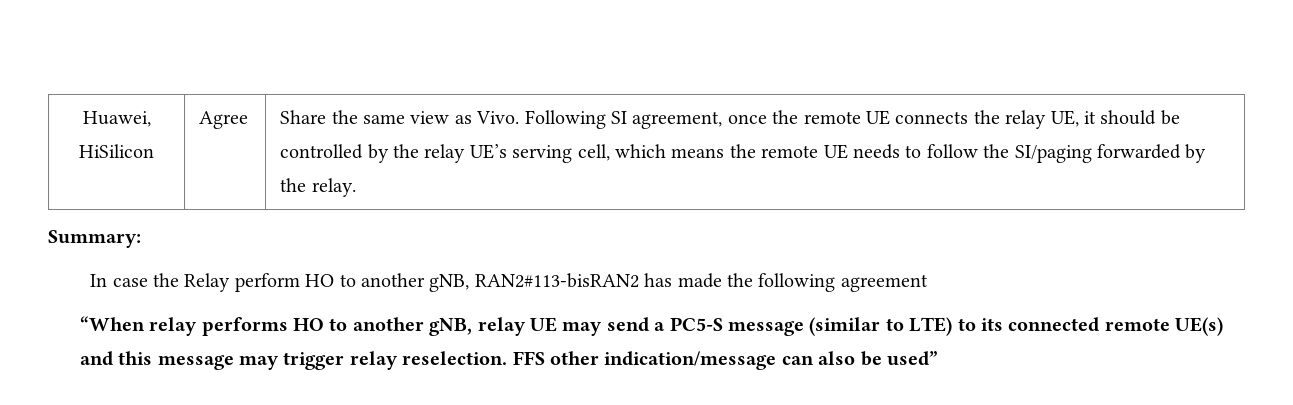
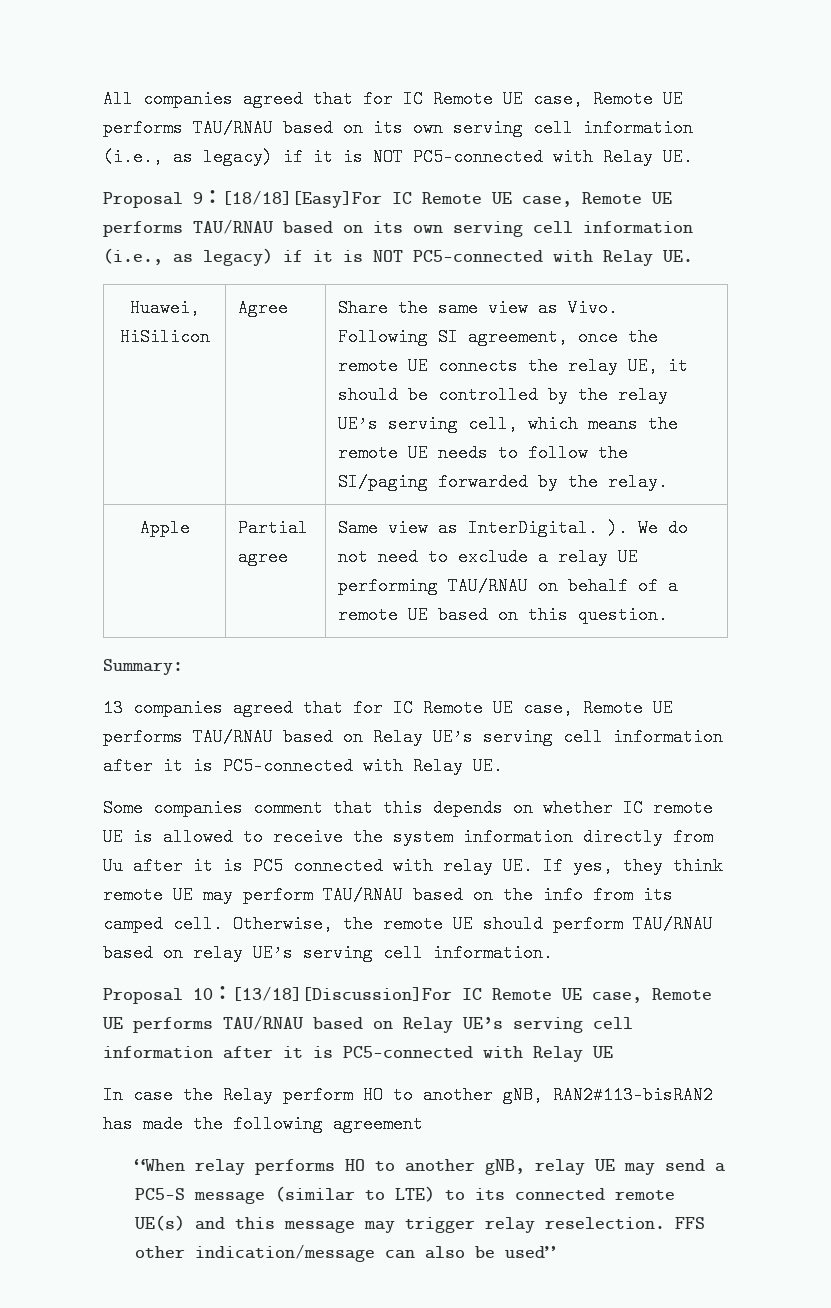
+ All companies agreed that for IC Remote UE case, Remote UE performs TAU/RNAU based on its own serving cell information (i.e., as legacy) if it is NOT PC5-connected with Relay UE.
+ Proposal 9：[18/18][Easy]For IC Remote UE case, Remote UE performs TAU/RNAU based on its own serving cell information (i.e., as legacy) if it is NOT PC5-connected with Relay UE.
+ Apple | Partial agree | Same view as InterDigital. ). We do not need to exclude a relay UE performing TAU/RNAU on behalf of a remote UE based on this question.
  Summary:
+ 13 companies agreed that for IC Remote UE case, Remote UE performs TAU/RNAU based on Relay UE’s serving cell information after it is PC5-connected with Relay UE.
+ Some companies comment that this depends on whether IC remote UE is allowed to receive the system information directly from Uu after it is PC5 connected with relay UE. If yes, they think remote UE may perform TAU/RNAU based on the info from its camped cell. Otherwise, the remote UE should perform TAU/RNAU based on relay UE’s serving cell information.
+ Proposal 10：[13/18][Discussion]For IC Remote UE case, Remote UE performs TAU/RNAU based on Relay UE’s serving cell information after it is PC5-connected with Relay UE

